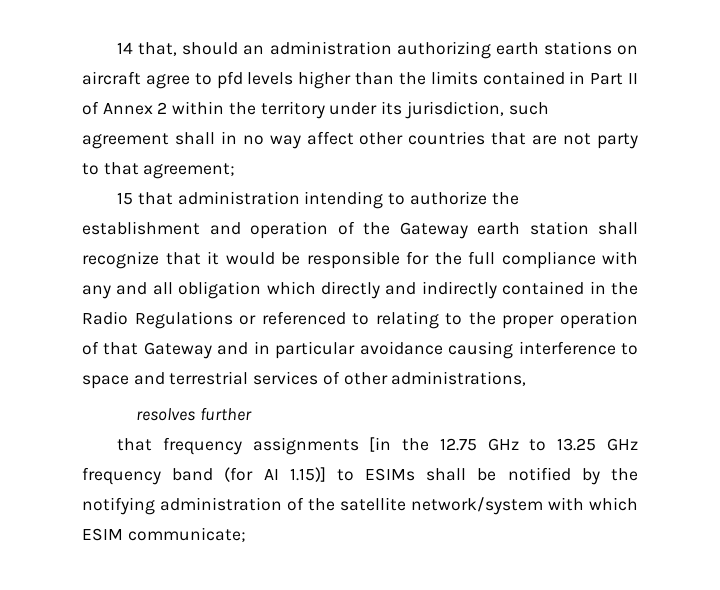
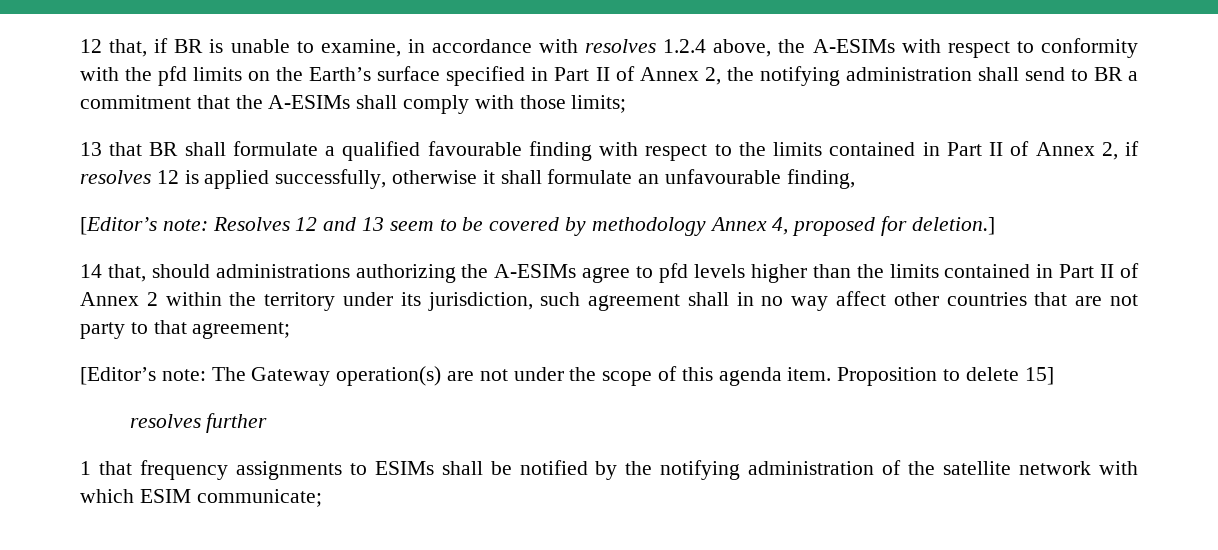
- 14 that, should an administration authorizing earth stations on aircraft agree to pfd levels higher than the limits contained in Part II of Annex 2 within the territory under its jurisdiction, such agreement shall in no way affect other countries that are not party to that agreement;
+ 12 that, if BR is unable to examine, in accordance with resolves 1.2.4 above, the A-ESIMs with respect to conformity with the pfd limits on the Earth’s surface specified in Part II of Annex 2, the notifying administration shall send to BR a commitment that the A-ESIMs shall comply with those limits;
+ 13 that BR shall formulate a qualified favourable finding with respect to the limits contained in Part II of Annex 2, if resolves 12 is applied successfully, otherwise it shall formulate an unfavourable finding,
+ [Editor’s note: Resolves 12 and 13 seem to be covered by methodology Annex 4, proposed for deletion.]
+ 14 that, should administrations authorizing the A-ESIMs agree to pfd levels higher than the limits contained in Part II of Annex 2 within the territory under its jurisdiction, such agreement shall in no way affect other countries that are not party to that agreement;
- 15 that administration intending to authorize the establishment and operation of the Gateway earth station shall recognize that it would be responsible for the full compliance with any and all obligation which directly and indirectly contained in the Radio Regulations or referenced to relating to the proper operation of that Gateway and in particular avoidance causing interference to space and terrestrial services of other administrations,
+ [Editor’s note: The Gateway operation(s) are not under the scope of this agenda item. Proposition to delete 15]
- that frequency assignments [in the 12.75 GHz to 13.25 GHz frequency band (for AI 1.15)] to ESIMs shall be notified by the notifying administration of the satellite network/system with which ESIM communicate;
+ 1 that frequency assignments to ESIMs shall be notified by the notifying administration of the satellite network with which ESIM communicate;

